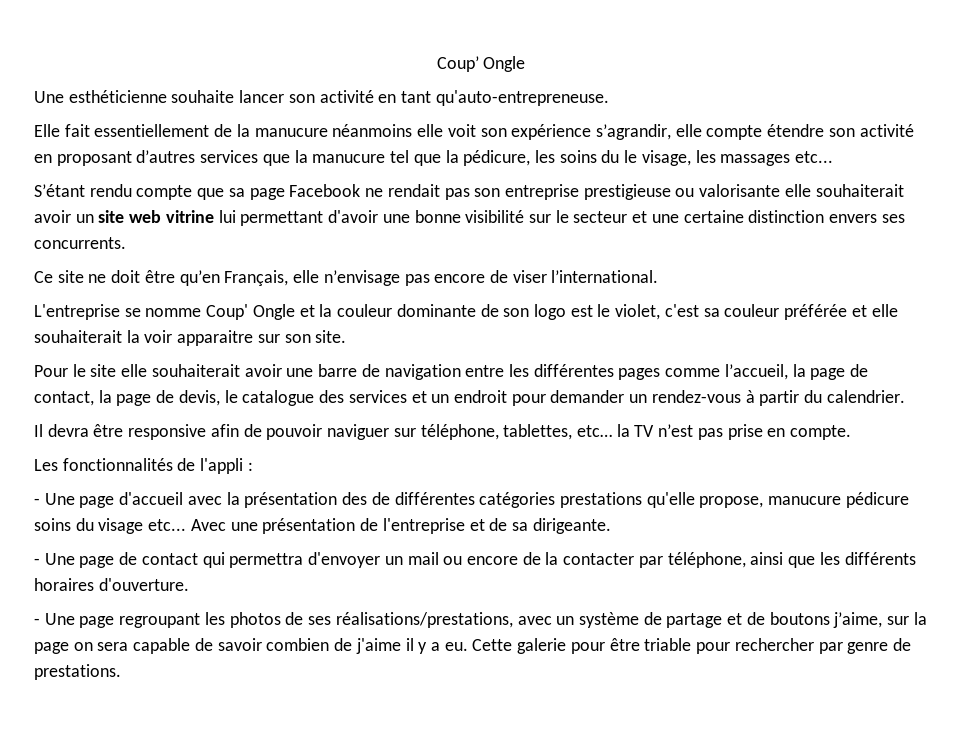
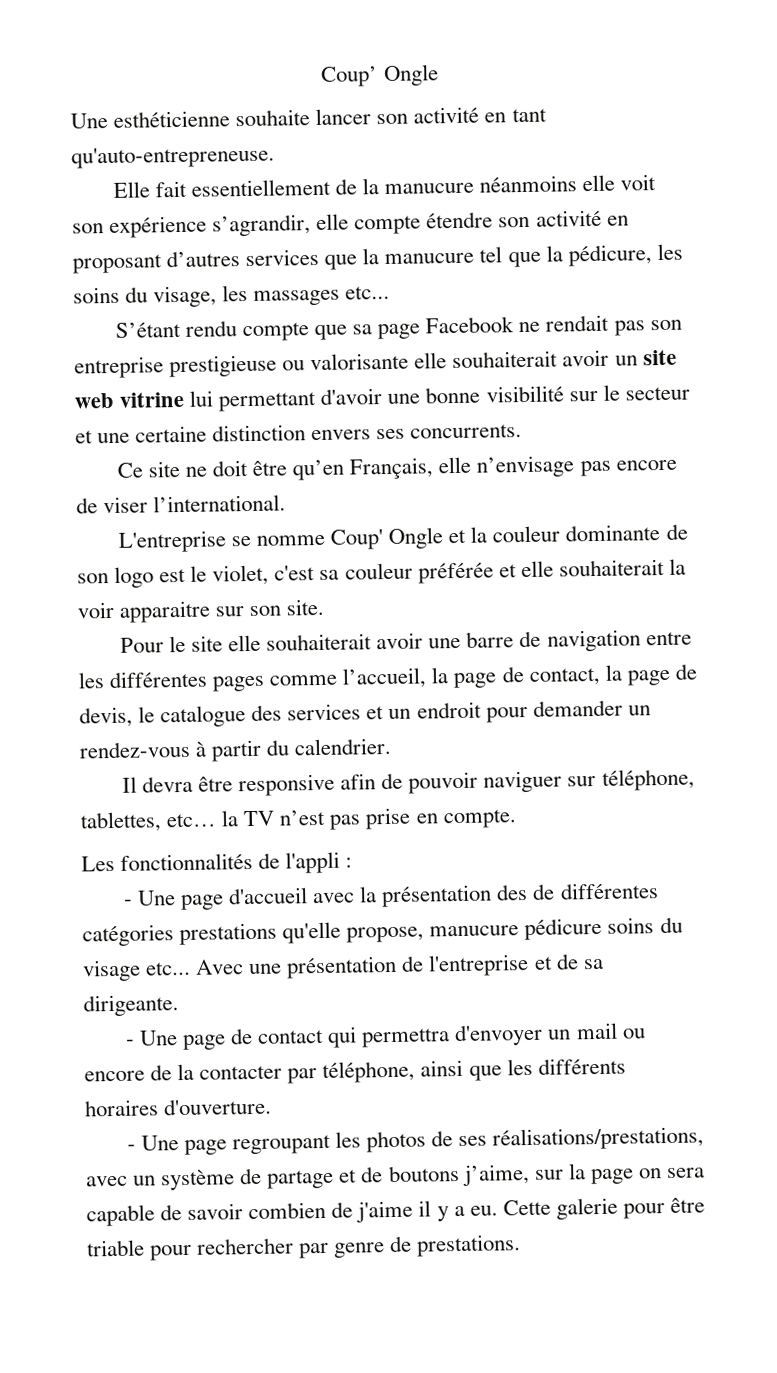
- Elle fait essentiellement de la manucure néanmoins elle voit son expérience s’agrandir, elle compte étendre son activité en proposant d’autres services que la manucure tel que la pédicure, les soins du le visage, les massages etc...
+ Elle fait essentiellement de la manucure néanmoins elle voit son expérience s’agrandir, elle compte étendre son activité en proposant d’autres services que la manucure tel que la pédicure, les soins du visage, les massages etc...

